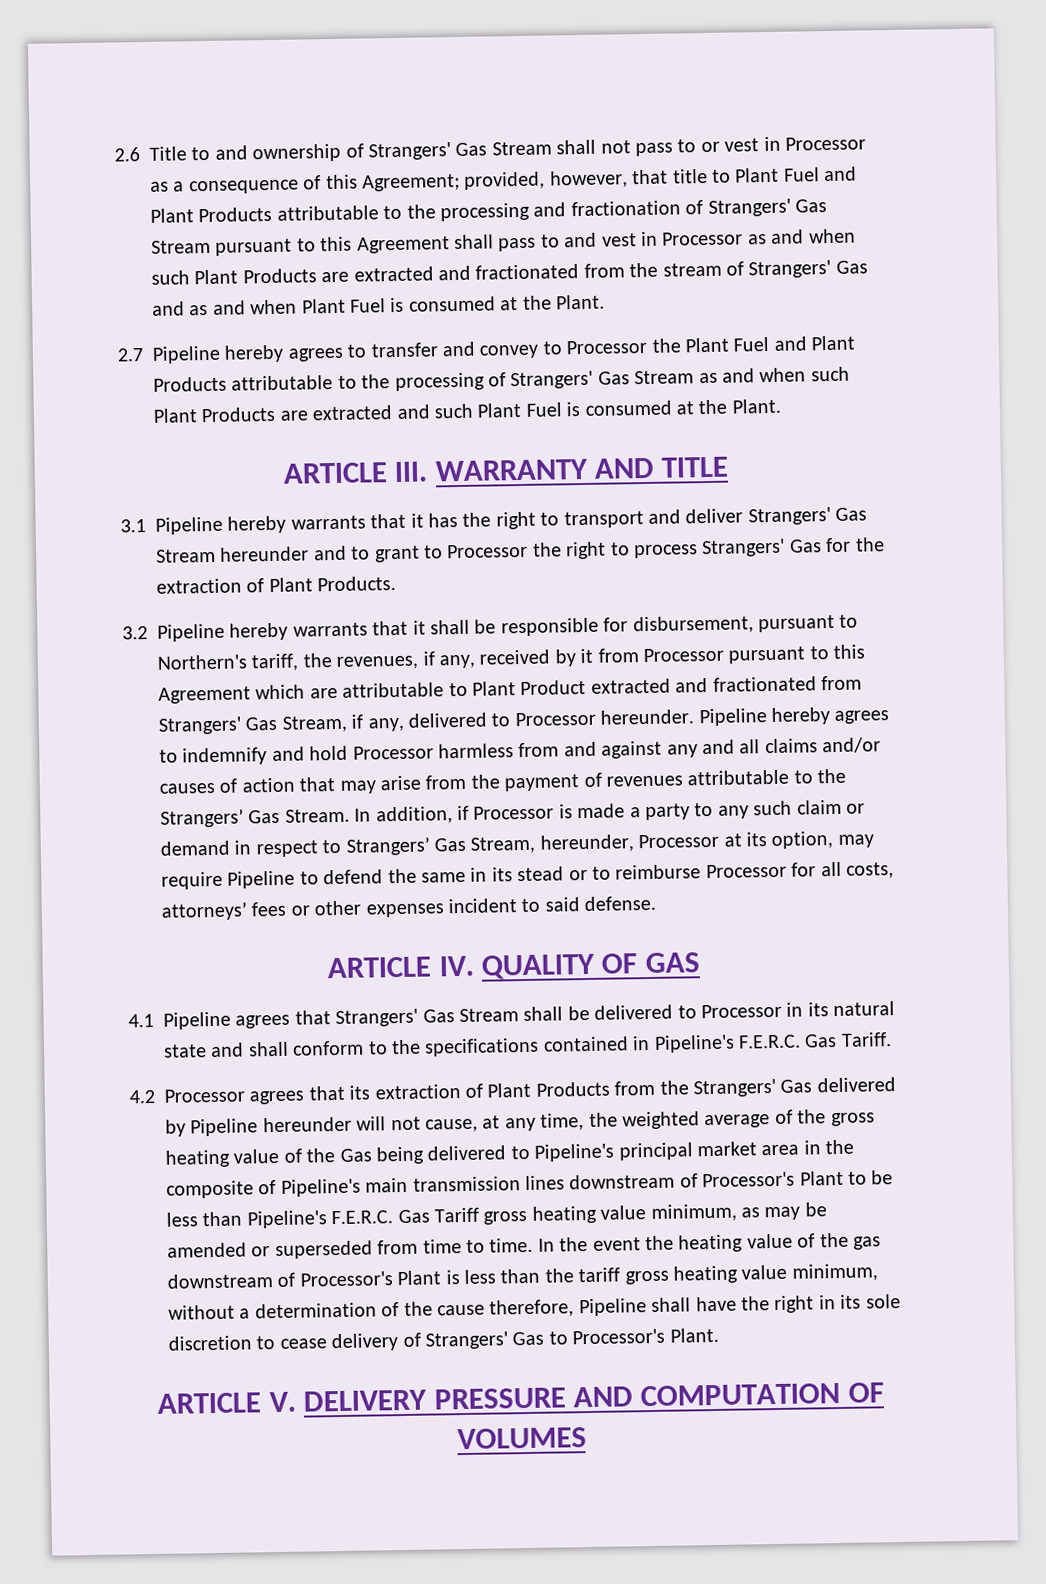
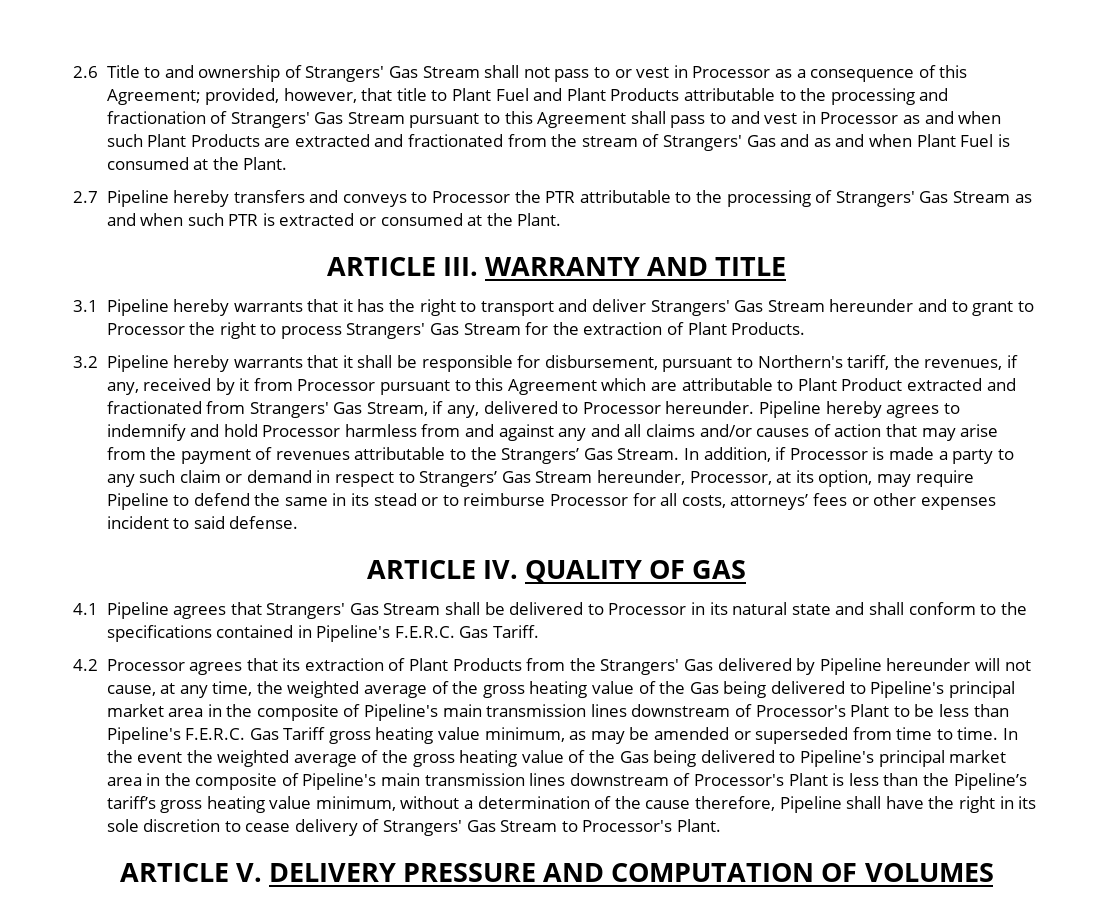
- 2.7 Pipeline hereby agrees to transfer and convey to Processor the Plant Fuel and Plant Products attributable to the processing of Strangers' Gas Stream as and when such Plant Products are extracted and such Plant Fuel is consumed at the Plant.
+ 2.7 Pipeline hereby transfers and conveys to Processor the PTR attributable to the processing of Strangers' Gas Stream as and when such PTR is extracted or consumed at the Plant.
- 3.1 Pipeline hereby warrants that it has the right to transport and deliver Strangers' Gas Stream hereunder and to grant to Processor the right to process Strangers' Gas for the extraction of Plant Products.
+ 3.1 Pipeline hereby warrants that it has the right to transport and deliver Strangers' Gas Stream hereunder and to grant to Processor the right to process Strangers' Gas Stream for the extraction of Plant Products.
- In addition, if Processor is made a party to any such claim or demand in respect to Strangers’ Gas Stream, hereunder, Processor at its option, may require Pipeline to defend the same in its stead or to reimburse Processor for all costs, attorneys’ fees or other expenses incident to said defense.
+ In addition, if Processor is made a party to any such claim or demand in respect to Strangers’ Gas Stream hereunder, Processor, at its option, may require Pipeline to defend the same in its stead or to reimburse Processor for all costs, attorneys’ fees or other expenses incident to said defense.
- In the event the heating value of the gas downstream of Processor's Plant is less than the tariff gross heating value minimum, without a determination of the cause therefore, Pipeline shall have the right in its sole discretion to cease delivery of Strangers' Gas to Processor's Plant.
+ In the event the weighted average of the gross heating value of the Gas being delivered to Pipeline's principal market area in the composite of Pipeline's main transmission lines downstream of Processor's Plant is less than the Pipeline’s tariff’s gross heating value minimum, without a determination of the cause therefore, Pipeline shall have the right in its sole discretion to cease delivery of Strangers' Gas Stream to Processor's Plant.

